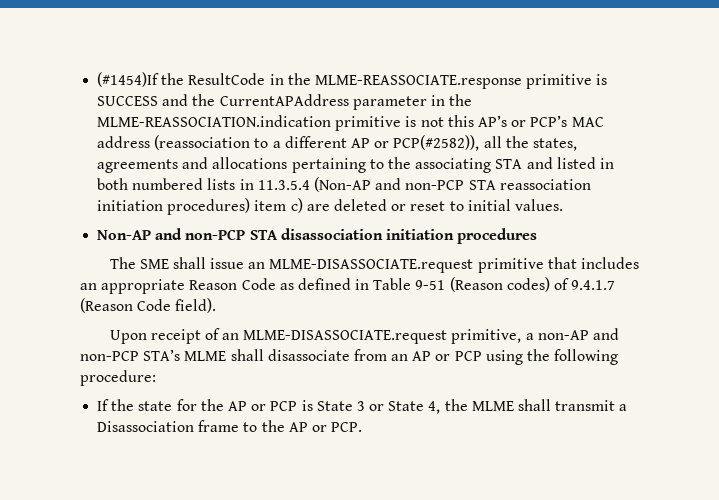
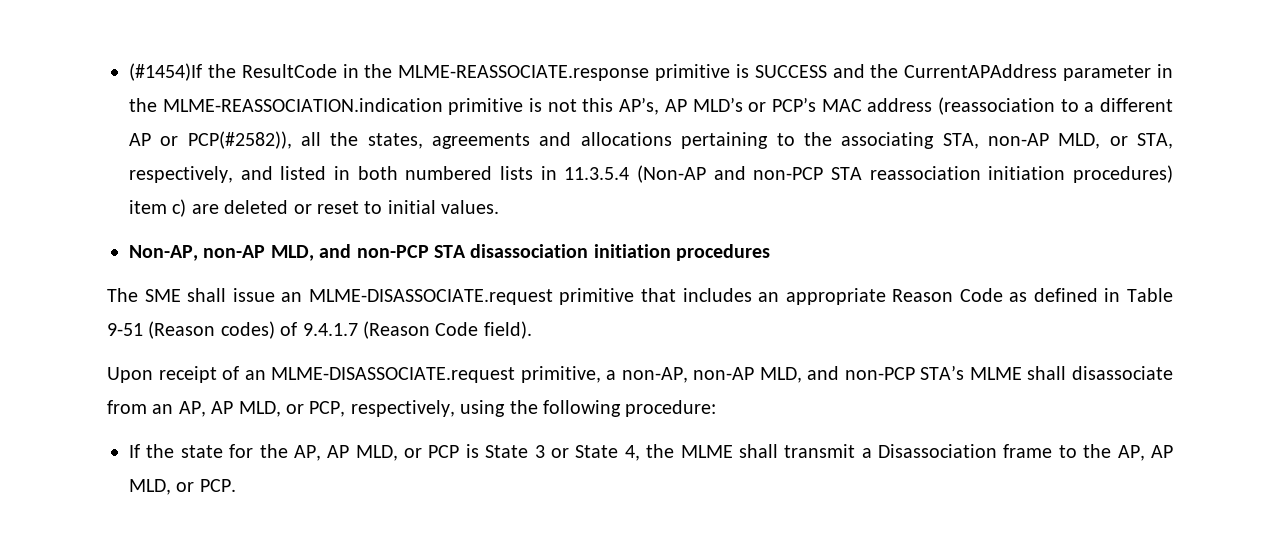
- (#1454)If the ResultCode in the MLME-REASSOCIATE.response primitive is SUCCESS and the CurrentAPAddress parameter in the MLME-REASSOCIATION.indication primitive is not this AP’s or PCP’s MAC address (reassociation to a different AP or PCP(#2582)), all the states, agreements and allocations pertaining to the associating STA and listed in both numbered lists in 11.3.5.4 (Non-AP and non-PCP STA reassociation initiation procedures) item c) are deleted or reset to initial values.
+ (#1454)If the ResultCode in the MLME-REASSOCIATE.response primitive is SUCCESS and the CurrentAPAddress parameter in the MLME-REASSOCIATION.indication primitive is not this AP’s, AP MLD’s or PCP’s MAC address (reassociation to a different AP or PCP(#2582)), all the states, agreements and allocations pertaining to the associating STA, non-AP MLD, or STA, respectively, and listed in both numbered lists in 11.3.5.4 (Non-AP and non-PCP STA reassociation initiation procedures) item c) are deleted or reset to initial values.
- Non-AP and non-PCP STA disassociation initiation procedures
+ Non-AP, non-AP MLD, and non-PCP STA disassociation initiation procedures
- Upon receipt of an MLME-DISASSOCIATE.request primitive, a non-AP and non-PCP STA’s MLME shall disassociate from an AP or PCP using the following procedure:
+ Upon receipt of an MLME-DISASSOCIATE.request primitive, a non-AP, non-AP MLD, and non-PCP STA’s MLME shall disassociate from an AP, AP MLD, or PCP, respectively, using the following procedure:
- If the state for the AP or PCP is State 3 or State 4, the MLME shall transmit a Disassociation frame to the AP or PCP.
+ If the state for the AP, AP MLD, or PCP is State 3 or State 4, the MLME shall transmit a Disassociation frame to the AP, AP MLD, or PCP.

